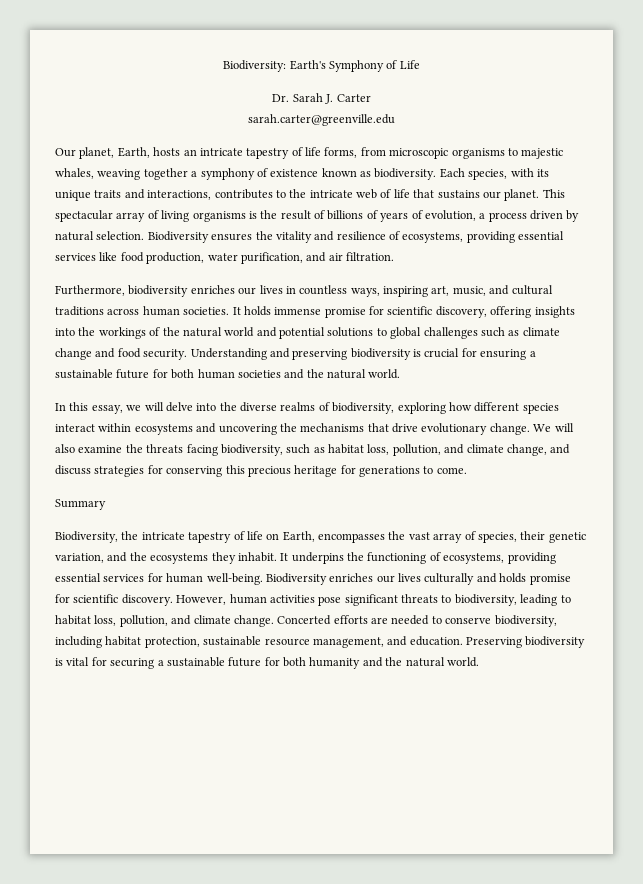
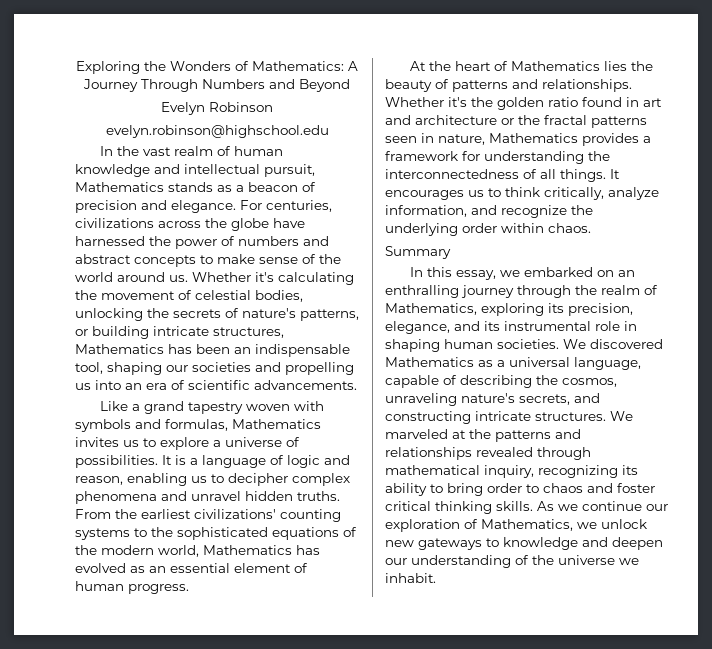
- Biodiversity: Earth's Symphony of Life
- Dr. Sarah J. Carter
- sarah.carter@greenville.edu
- Our planet, Earth, hosts an intricate tapestry of life forms, from microscopic organisms to majestic whales, weaving together a symphony of existence known as biodiversity. Each species, with its unique traits and interactions, contributes to the intricate web of life that sustains our planet. This spectacular array of living organisms is the result of billions of years of evolution, a process driven by natural selection. Biodiversity ensures the vitality and resilience of ecosystems, providing essential services like food production, water purification, and air filtration.
- Furthermore, biodiversity enriches our lives in countless ways, inspiring art, music, and cultural traditions across human societies. It holds immense promise for scientific discovery, offering insights into the workings of the natural world and potential solutions to global challenges such as climate change and food security. Understanding and preserving biodiversity is crucial for ensuring a sustainable future for both human societies and the natural world.
- In this essay, we will delve into the diverse realms of biodiversity, exploring how different species interact within ecosystems and uncovering the mechanisms that drive evolutionary change. We will also examine the threats facing biodiversity, such as habitat loss, pollution, and climate change, and discuss strategies for conserving this precious heritage for generations to come.
+ Exploring the Wonders of Mathematics: A Journey Through Numbers and Beyond
+ Evelyn Robinson
+ evelyn.robinson@highschool.edu
+ In the vast realm of human knowledge and intellectual pursuit, Mathematics stands as a beacon of precision and elegance. For centuries, civilizations across the globe have harnessed the power of numbers and abstract concepts to make sense of the world around us. Whether it's calculating the movement of celestial bodies, unlocking the secrets of nature's patterns, or building intricate structures, Mathematics has been an indispensable tool, shaping our societies and propelling us into an era of scientific advancements.
+ Like a grand tapestry woven with symbols and formulas, Mathematics invites us to explore a universe of possibilities. It is a language of logic and reason, enabling us to decipher complex phenomena and unravel hidden truths. From the earliest civilizations' counting systems to the sophisticated equations of the modern world, Mathematics has evolved as an essential element of human progress.
+ At the heart of Mathematics lies the beauty of patterns and relationships. Whether it's the golden ratio found in art and architecture or the fractal patterns seen in nature, Mathematics provides a framework for understanding the interconnectedness of all things. It encourages us to think critically, analyze information, and recognize the underlying order within chaos.
  Summary
- Biodiversity, the intricate tapestry of life on Earth, encompasses the vast array of species, their genetic variation, and the ecosystems they inhabit. It underpins the functioning of ecosystems, providing essential services for human well-being. Biodiversity enriches our lives culturally and holds promise for scientific discovery. However, human activities pose significant threats to biodiversity, leading to habitat loss, pollution, and climate change. Concerted efforts are needed to conserve biodiversity, including habitat protection, sustainable resource management, and education. Preserving biodiversity is vital for securing a sustainable future for both humanity and the natural world.
+ In this essay, we embarked on an enthralling journey through the realm of Mathematics, exploring its precision, elegance, and its instrumental role in shaping human societies. We discovered Mathematics as a universal language, capable of describing the cosmos, unraveling nature's secrets, and constructing intricate structures. We marveled at the patterns and relationships revealed through mathematical inquiry, recognizing its ability to bring order to chaos and foster critical thinking skills. As we continue our exploration of Mathematics, we unlock new gateways to knowledge and deepen our understanding of the universe we inhabit.

